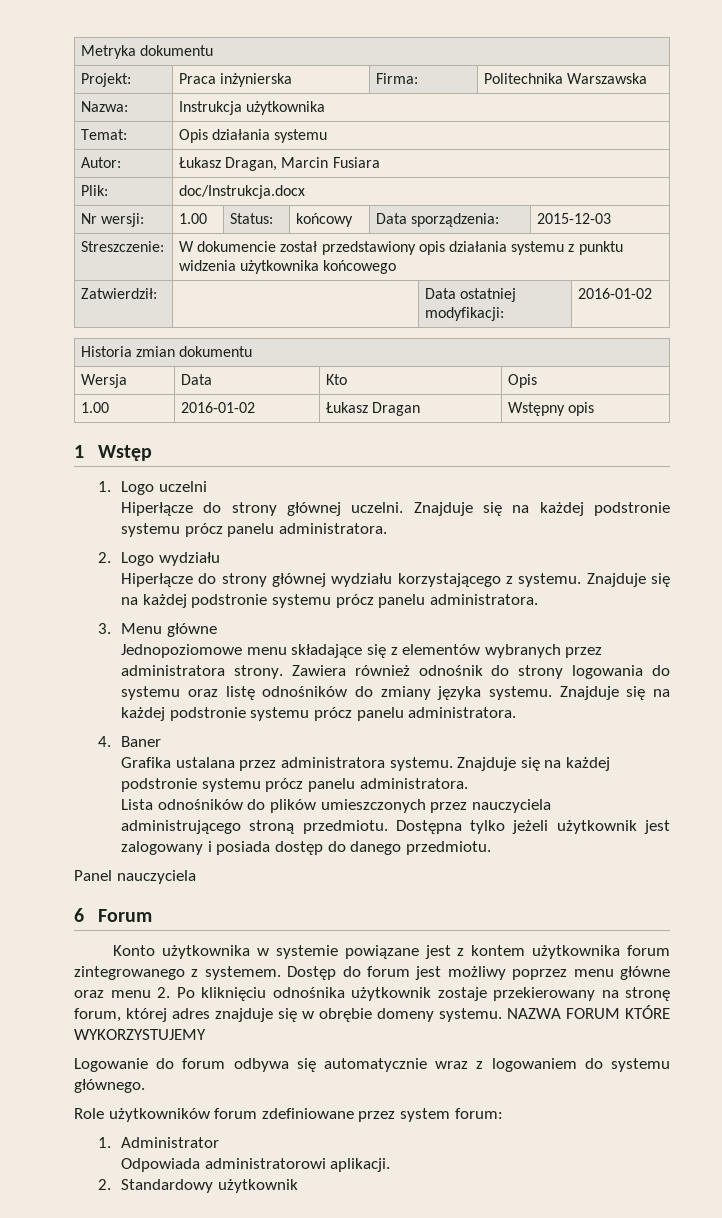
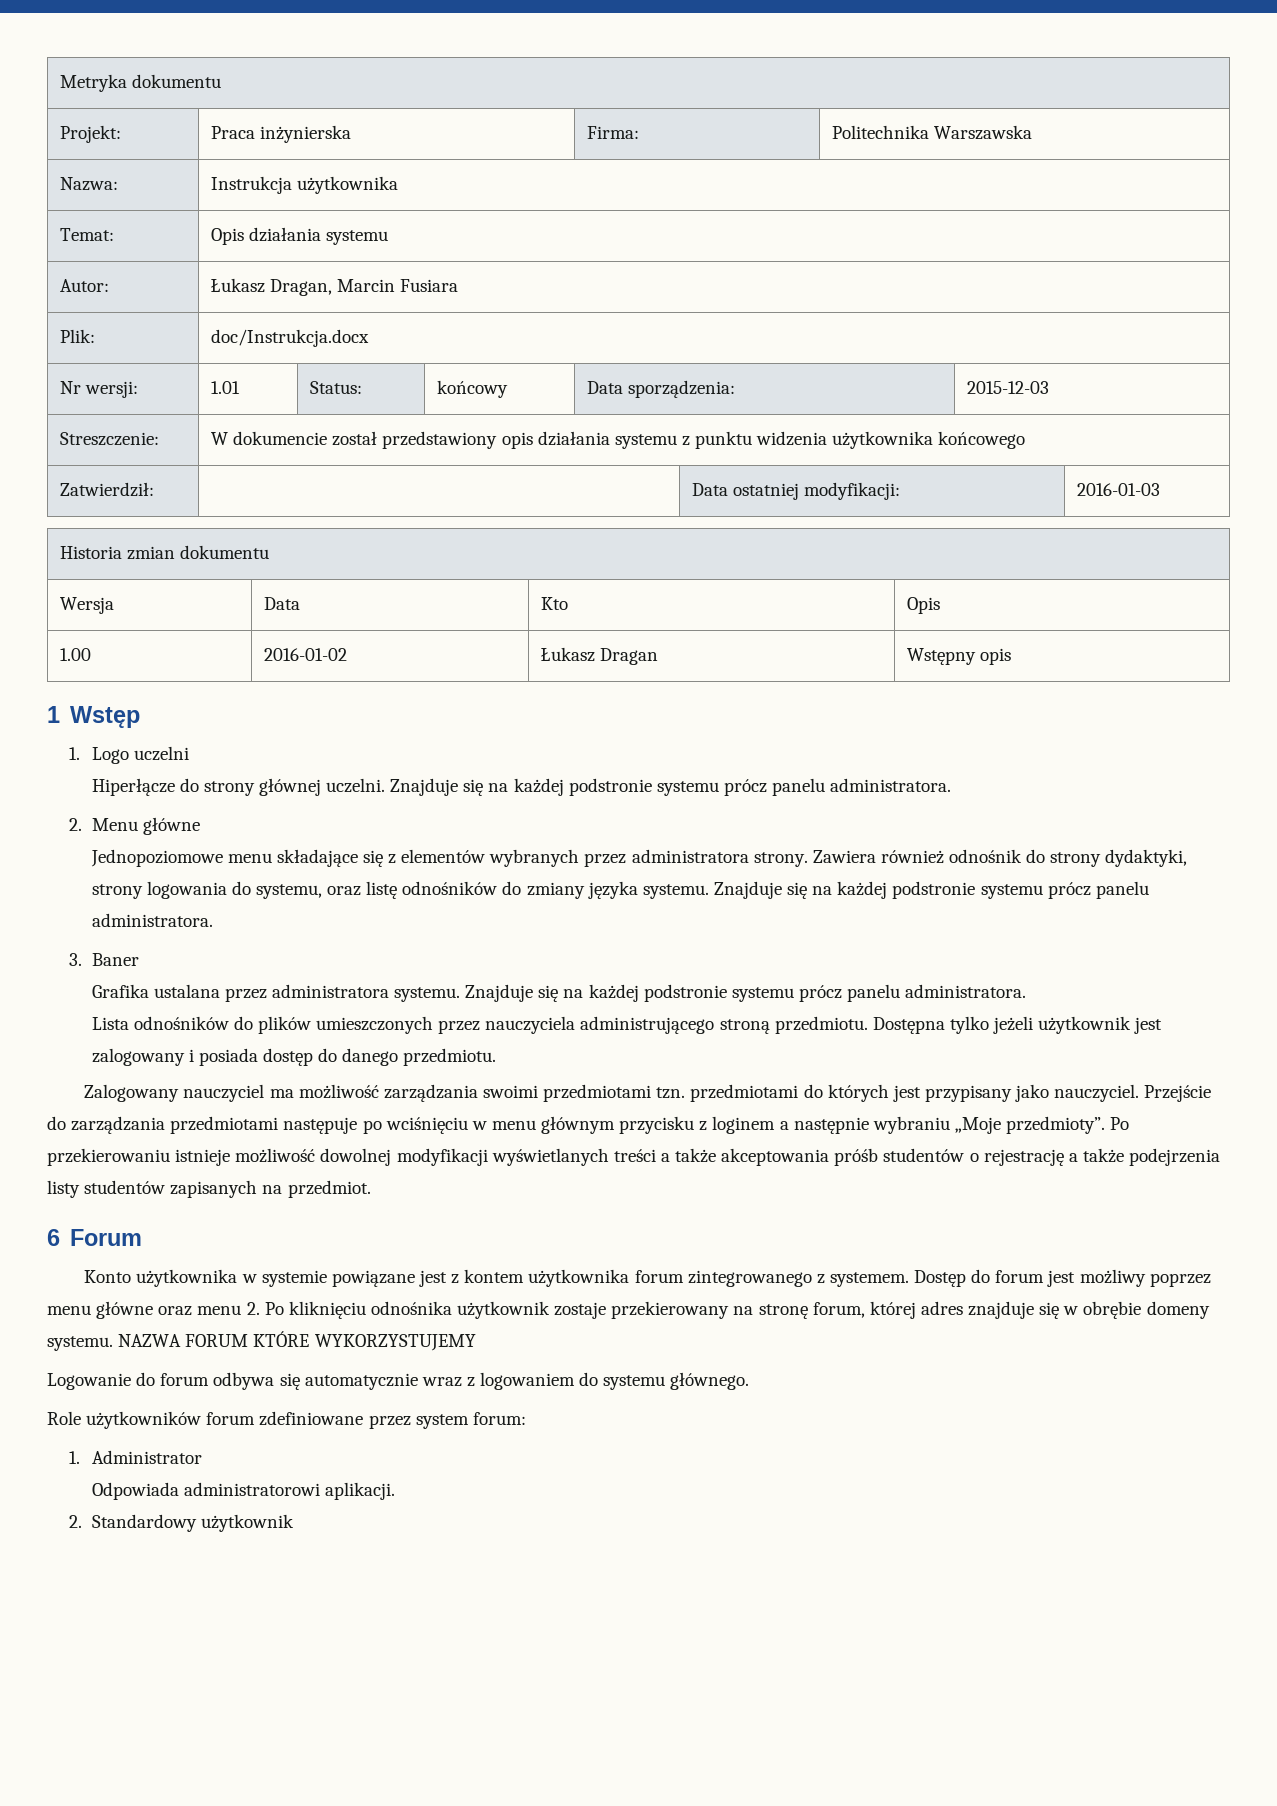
- Nr wersji: | 1.00 | Status: | końcowy | Data sporządzenia: | 2015-12-03
+ Nr wersji: | 1.01 | Status: | końcowy | Data sporządzenia: | 2015-12-03
- Zatwierdził: | | Data ostatniej modyfikacji: | 2016-01-02
+ Zatwierdził: | | Data ostatniej modyfikacji: | 2016-01-03
- 2. Logo wydziału
- Hiperłącze do strony głównej wydziału korzystającego z systemu. Znajduje się na każdej podstronie systemu prócz panelu administratora.
- 3. Menu główne
+ 2. Menu główne
- Zawiera również odnośnik do strony logowania do systemu oraz listę odnośników do zmiany języka systemu.
+ Zawiera również odnośnik do strony dydaktyki, strony logowania do systemu, oraz listę odnośników do zmiany języka systemu.
- 4. Baner
+ 3. Baner
- Panel nauczyciela
+ Zalogowany nauczyciel ma możliwość zarządzania swoimi przedmiotami tzn. przedmiotami do których jest przypisany jako nauczyciel. Przejście do zarządzania przedmiotami następuje po wciśnięciu w menu głównym przycisku z loginem a następnie wybraniu „Moje przedmioty”. Po przekierowaniu istnieje możliwość dowolnej modyfikacji wyświetlanych treści a także akceptowania próśb studentów o rejestrację a także podejrzenia listy studentów zapisanych na przedmiot.

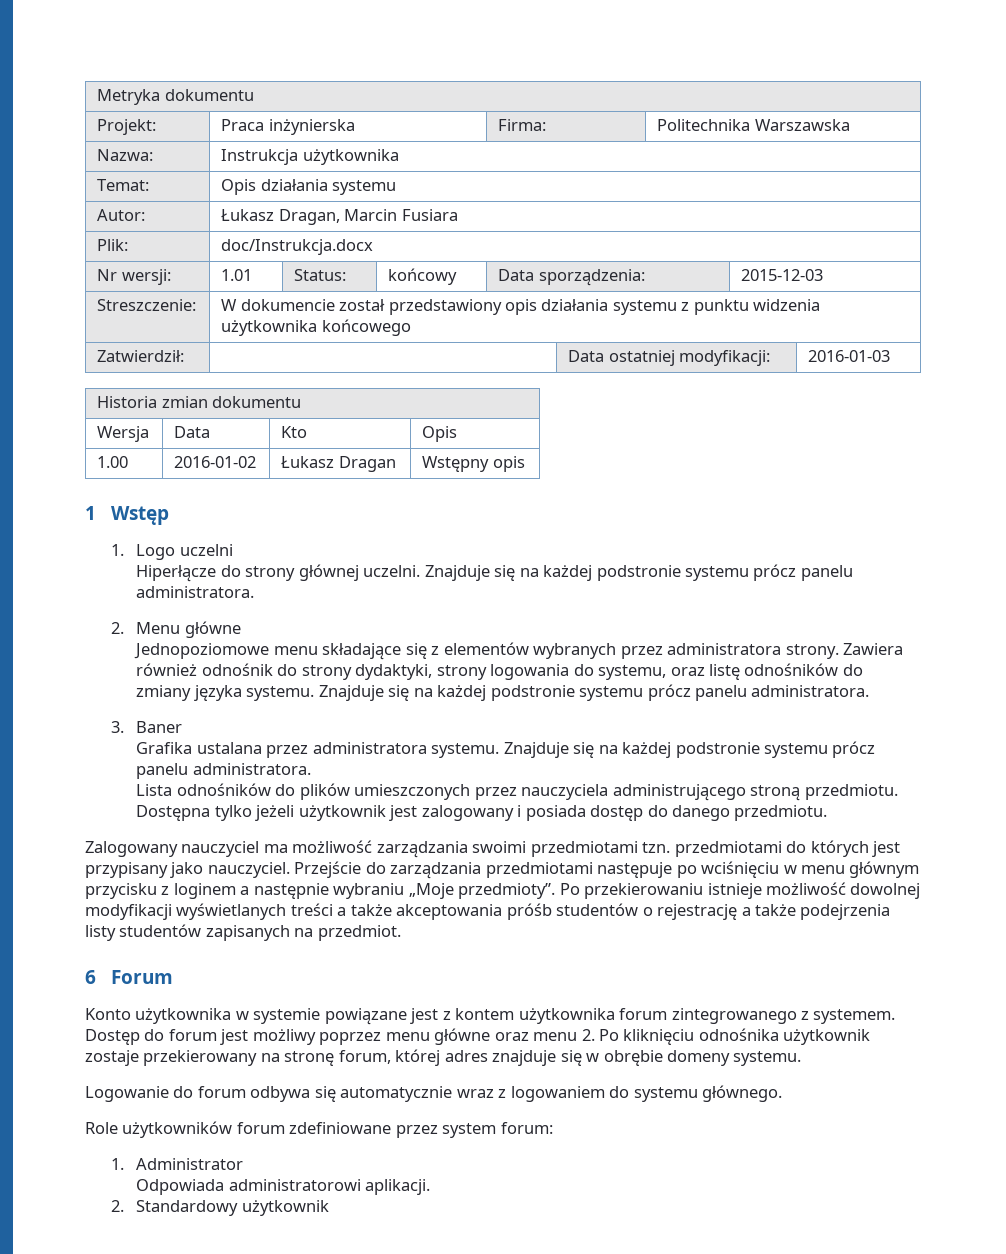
- NAZWA FORUM KTÓRE WYKORZYSTUJEMY

